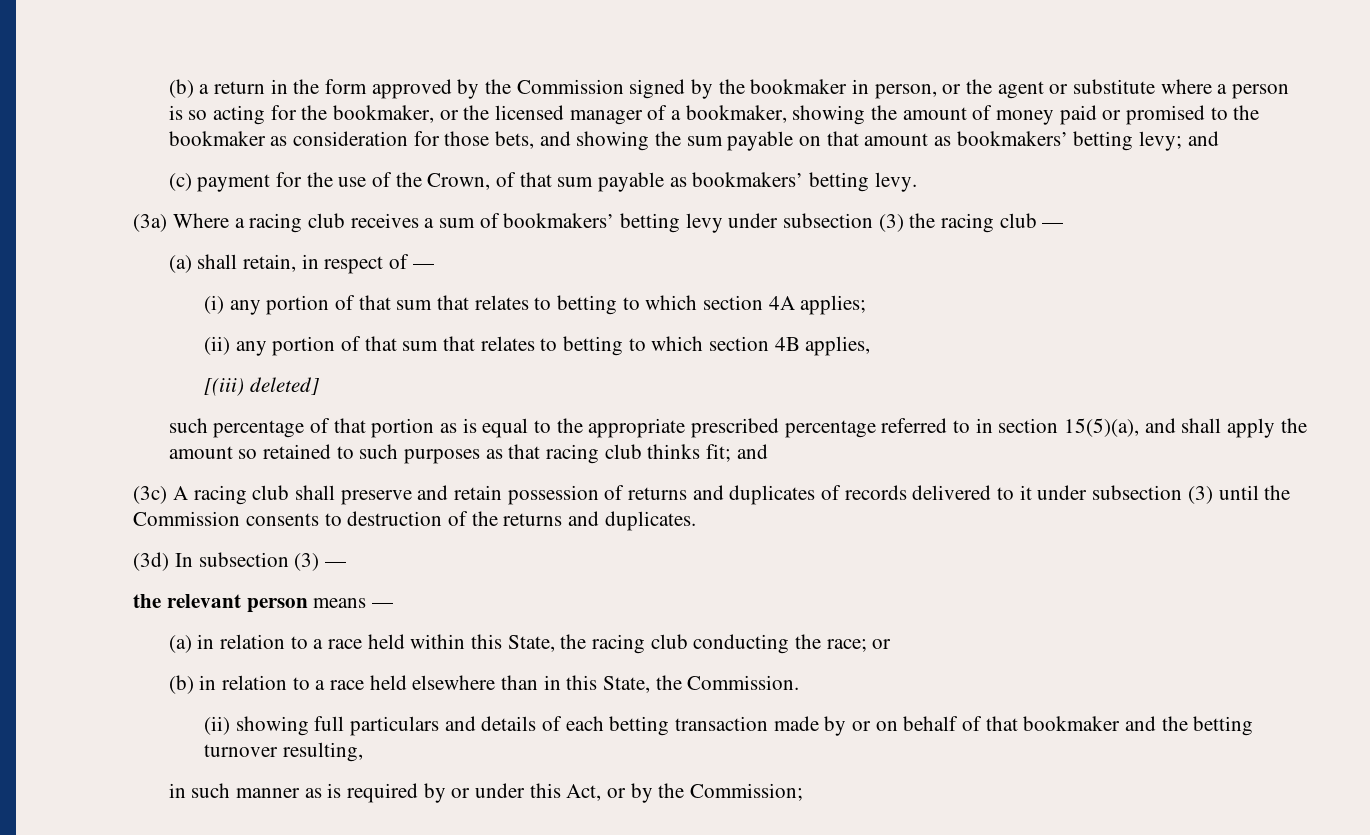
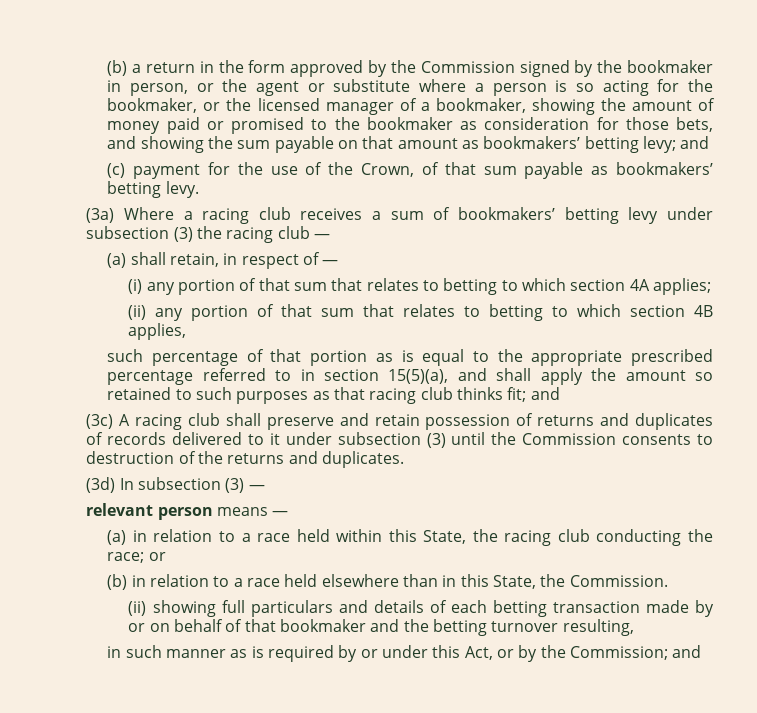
- [(iii) deleted]
- the relevant person means —
+ relevant person means —
- in such manner as is required by or under this Act, or by the Commission;
+ in such manner as is required by or under this Act, or by the Commission; and

